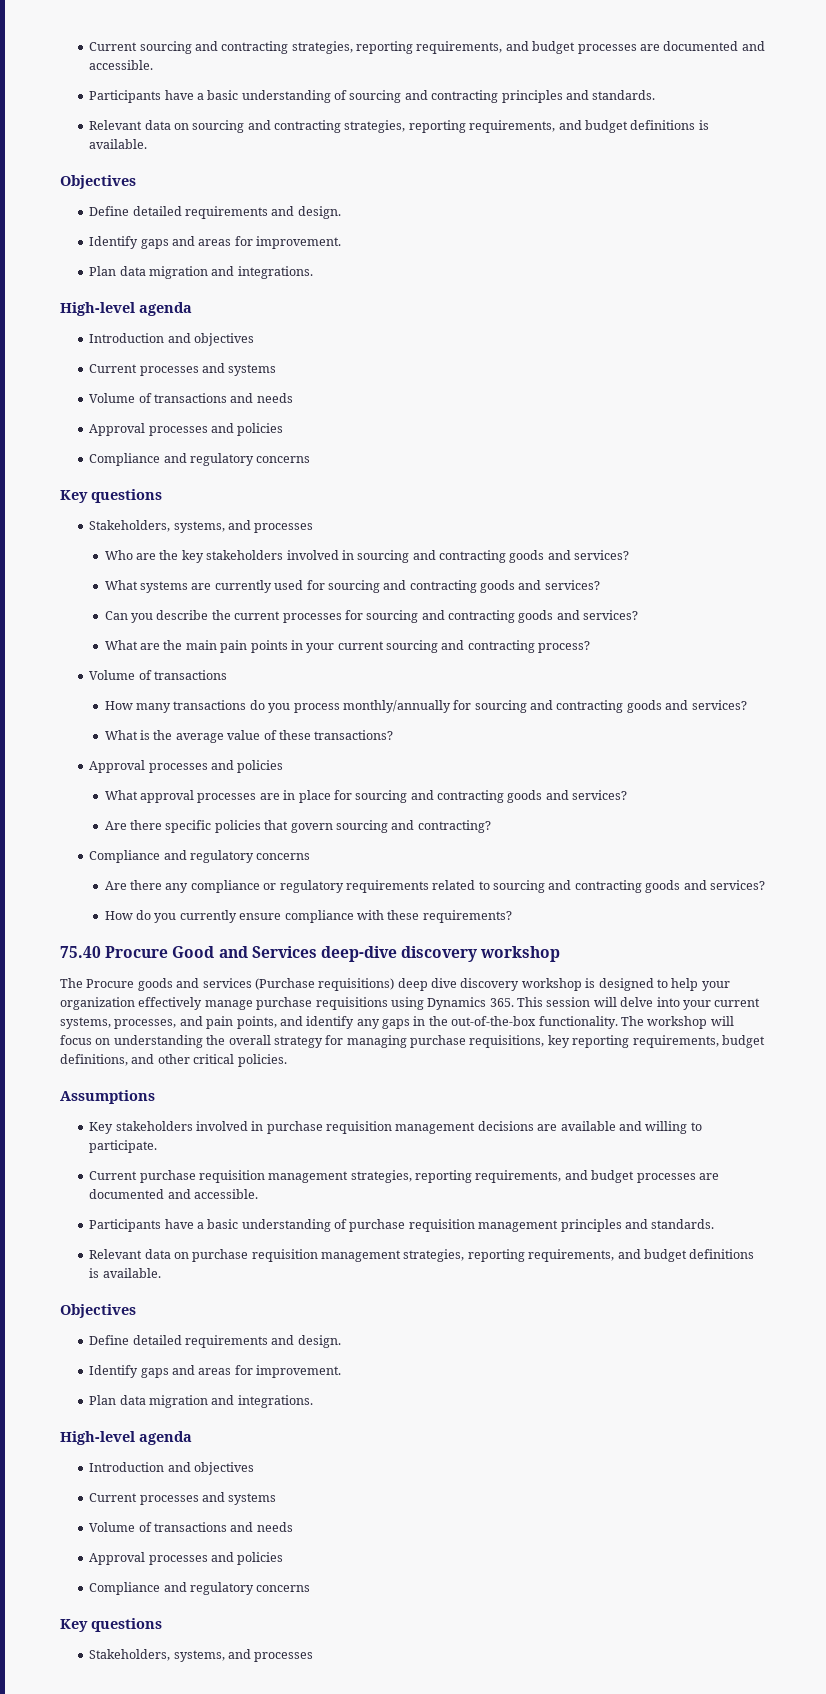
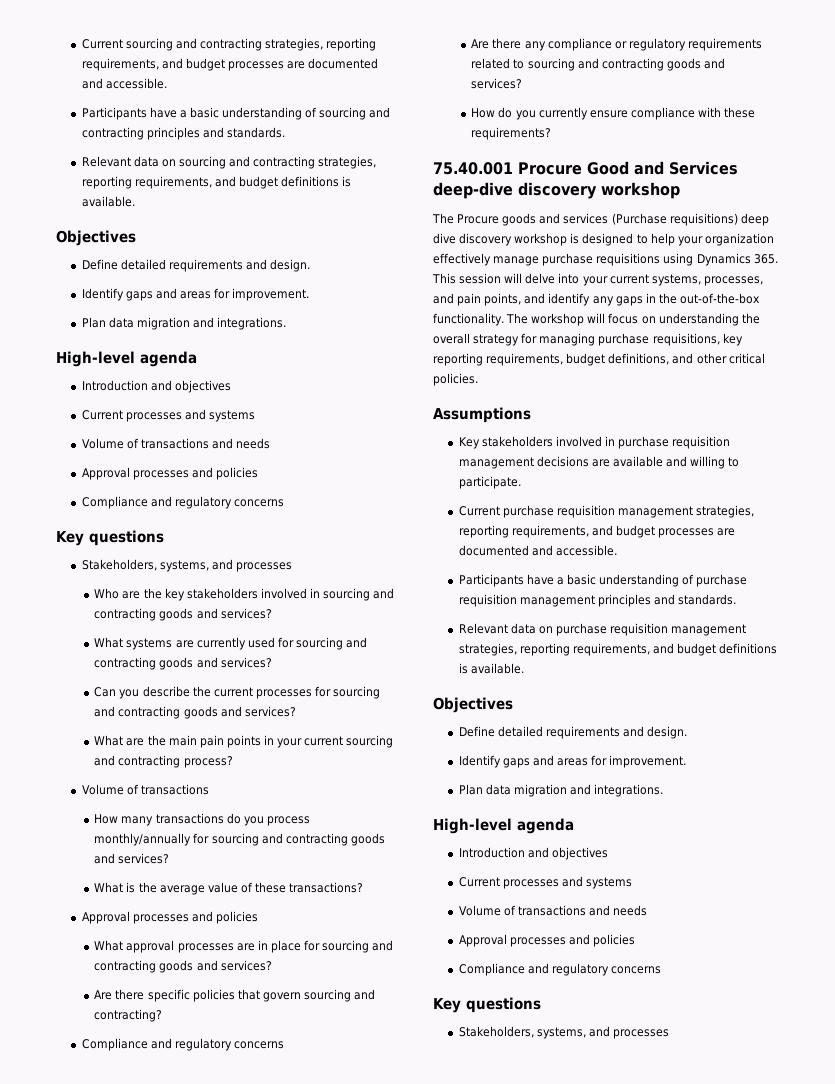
- 75.40 Procure Good and Services deep-dive discovery workshop
+ 75.40.001 Procure Good and Services deep-dive discovery workshop

